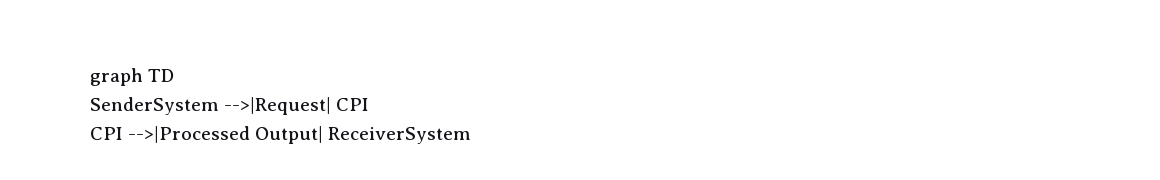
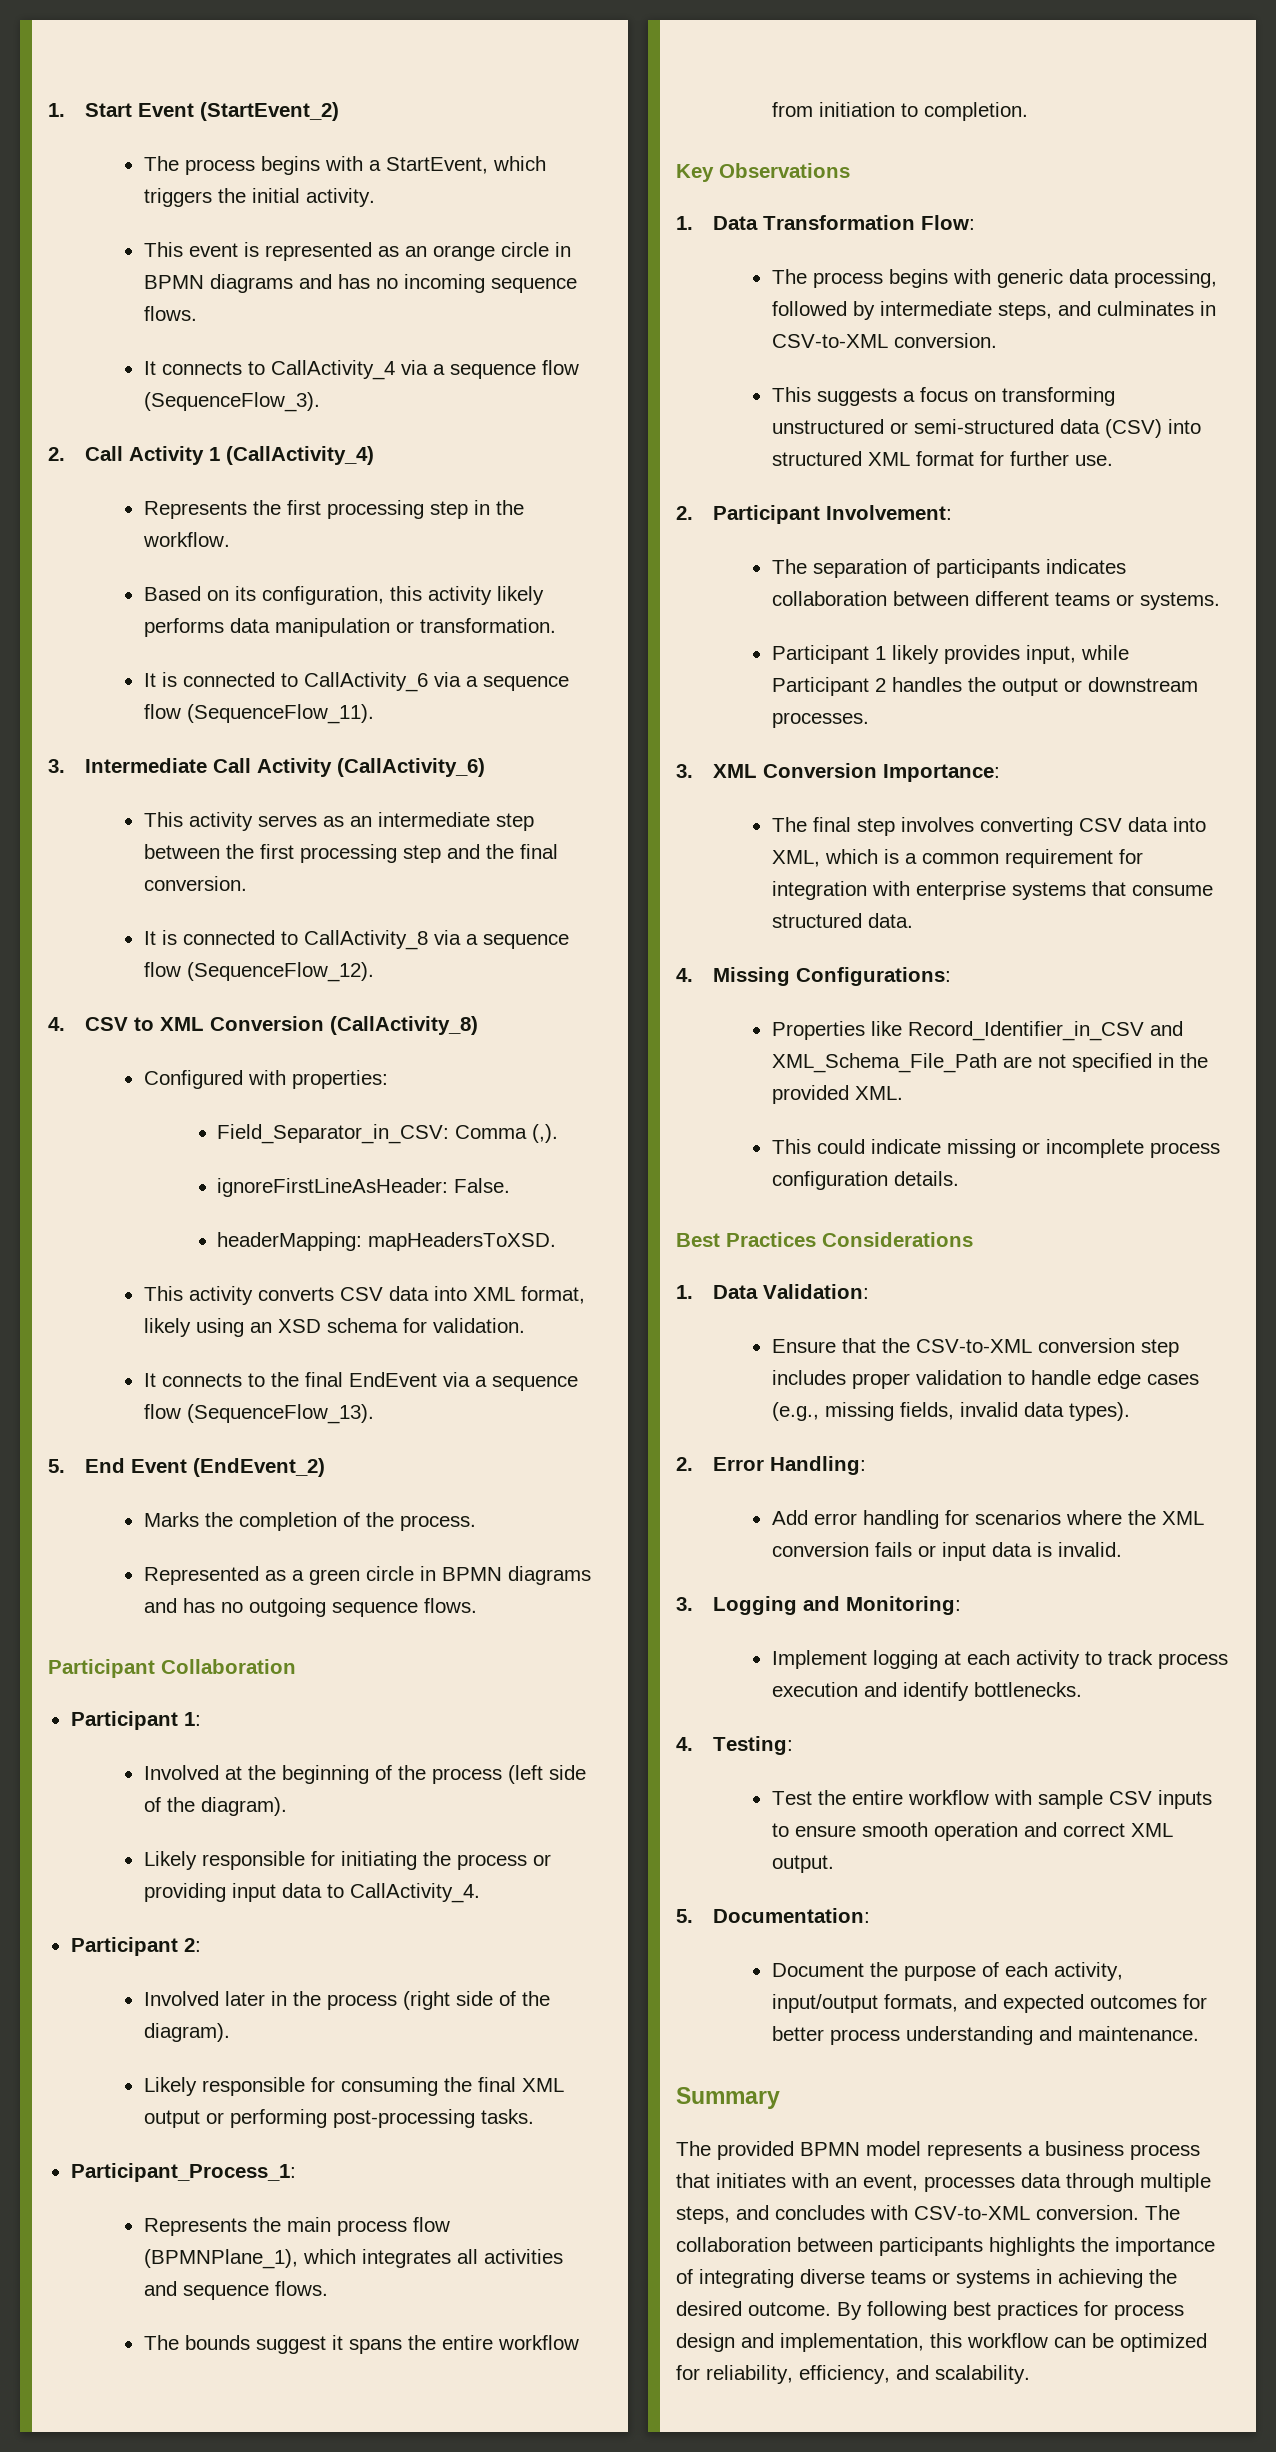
- graph TD
- SenderSystem -->|Request| CPI
- CPI -->|Processed Output| ReceiverSystem
+ 1. Start Event (StartEvent_2)
+ The process begins with a StartEvent, which triggers the initial activity.
+ This event is represented as an orange circle in BPMN diagrams and has no incoming sequence flows.
+ It connects to CallActivity_4 via a sequence flow (SequenceFlow_3).
+ 2. Call Activity 1 (CallActivity_4)
+ Represents the first processing step in the workflow.
+ Based on its configuration, this activity likely performs data manipulation or transformation.
+ It is connected to CallActivity_6 via a sequence flow (SequenceFlow_11).
+ 3. Intermediate Call Activity (CallActivity_6)
+ This activity serves as an intermediate step between the first processing step and the final conversion.
+ It is connected to CallActivity_8 via a sequence flow (SequenceFlow_12).
+ 4. CSV to XML Conversion (CallActivity_8)
+ Configured with properties:
+ Field_Separator_in_CSV: Comma (,).
+ ignoreFirstLineAsHeader: False.
+ headerMapping: mapHeadersToXSD.
+ This activity converts CSV data into XML format, likely using an XSD schema for validation.
+ It connects to the final EndEvent via a sequence flow (SequenceFlow_13).
+ 5. End Event (EndEvent_2)
+ Marks the completion of the process.
+ Represented as a green circle in BPMN diagrams and has no outgoing sequence flows.
+ Participant Collaboration
+ Participant 1:
+ Involved at the beginning of the process (left side of the diagram).
+ Likely responsible for initiating the process or providing input data to CallActivity_4.
+ Participant 2:
+ Involved later in the process (right side of the diagram).
+ Likely responsible for consuming the final XML output or performing post-processing tasks.
+ Participant_Process_1:
+ Represents the main process flow (BPMNPlane_1), which integrates all activities and sequence flows.
+ The bounds suggest it spans the entire workflow from initiation to completion.
+ Key Observations
+ 1. Data Transformation Flow:
+ The process begins with generic data processing, followed by intermediate steps, and culminates in CSV-to-XML conversion.
+ This suggests a focus on transforming unstructured or semi-structured data (CSV) into structured XML format for further use.
+ 2. Participant Involvement:
+ The separation of participants indicates collaboration between different teams or systems.
+ Participant 1 likely provides input, while Participant 2 handles the output or downstream processes.
+ 3. XML Conversion Importance:
+ The final step involves converting CSV data into XML, which is a common requirement for integration with enterprise systems that consume structured data.
+ 4. Missing Configurations:
+ Properties like Record_Identifier_in_CSV and XML_Schema_File_Path are not specified in the provided XML.
+ This could indicate missing or incomplete process configuration details.
+ Best Practices Considerations
+ 1. Data Validation:
+ Ensure that the CSV-to-XML conversion step includes proper validation to handle edge cases (e.g., missing fields, invalid data types).
+ 2. Error Handling:
+ Add error handling for scenarios where the XML conversion fails or input data is invalid.
+ 3. Logging and Monitoring:
+ Implement logging at each activity to track process execution and identify bottlenecks.
+ 4. Testing:
+ Test the entire workflow with sample CSV inputs to ensure smooth operation and correct XML output.
+ 5. Documentation:
+ Document the purpose of each activity, input/output formats, and expected outcomes for better process understanding and maintenance.
+ Summary
+ The provided BPMN model represents a business process that initiates with an event, processes data through multiple steps, and concludes with CSV-to-XML conversion. The collaboration between participants highlights the importance of integrating diverse teams or systems in achieving the desired outcome. By following best practices for process design and implementation, this workflow can be optimized for reliability, efficiency, and scalability.

